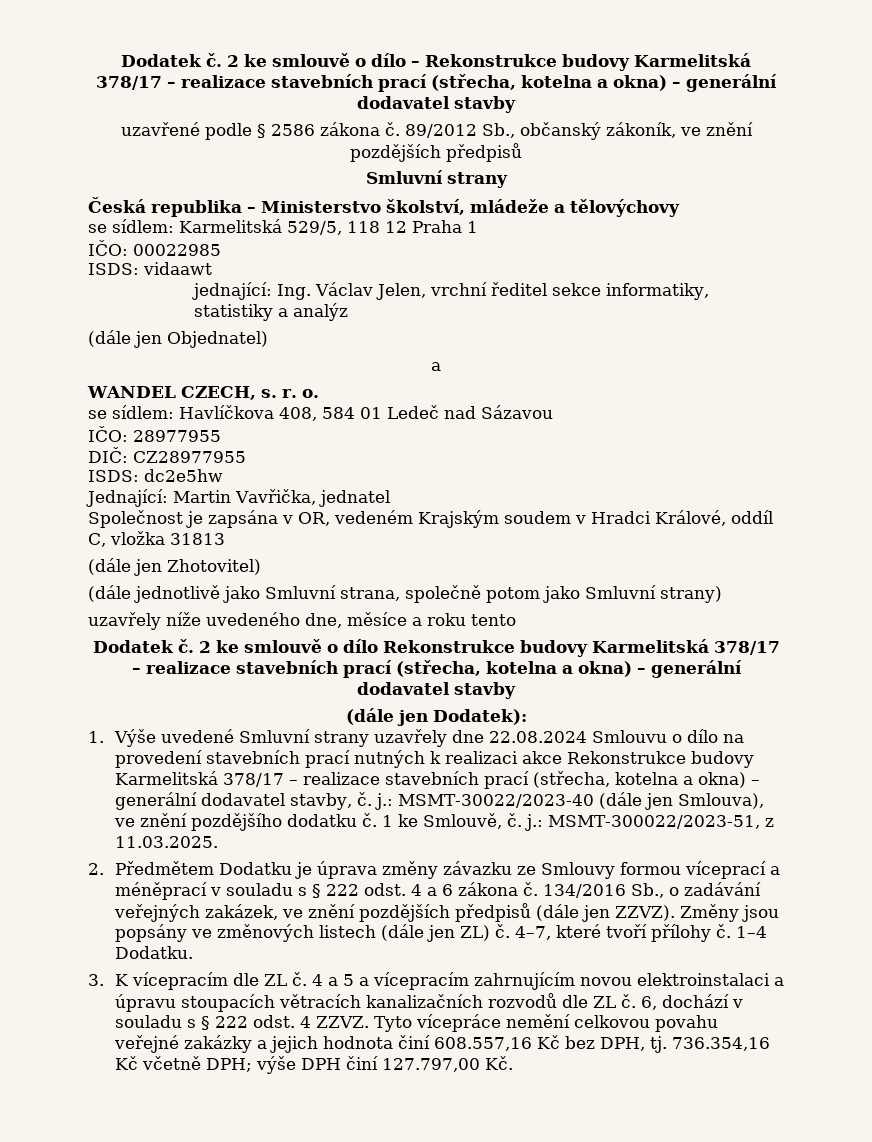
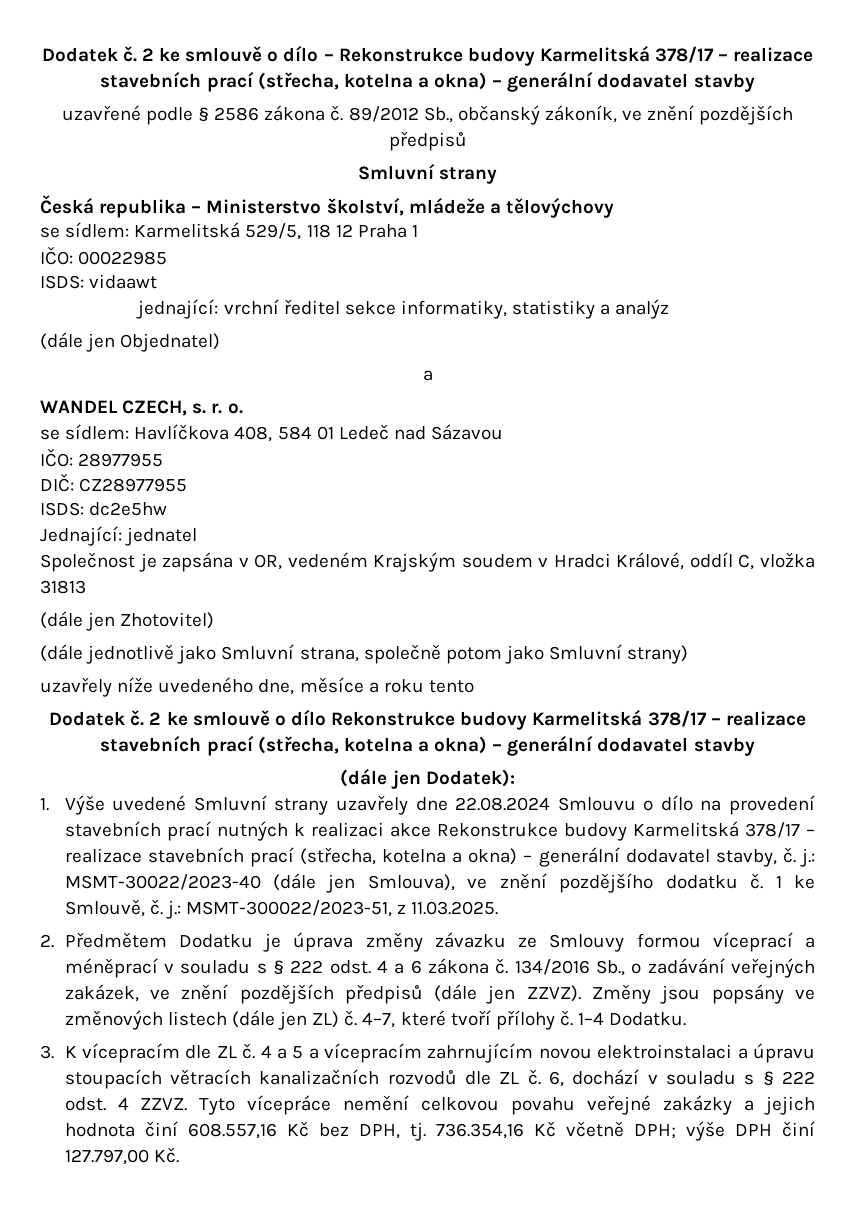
- jednající: Ing. Václav Jelen, vrchní ředitel sekce informatiky, statistiky a analýz
+ jednající: vrchní ředitel sekce informatiky, statistiky a analýz
- Jednající: Martin Vavřička, jednatel
+ Jednající: jednatel

